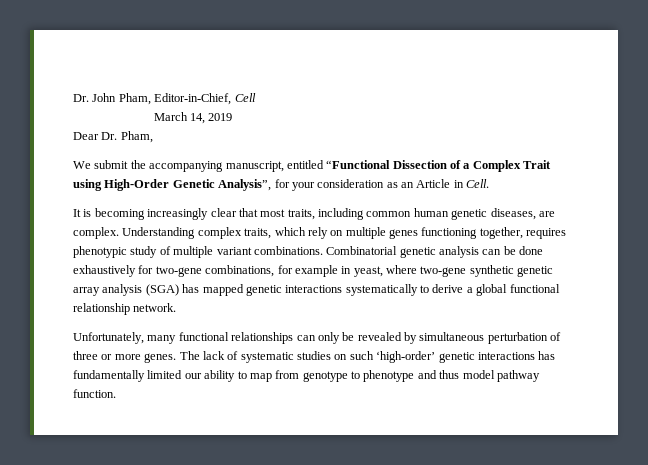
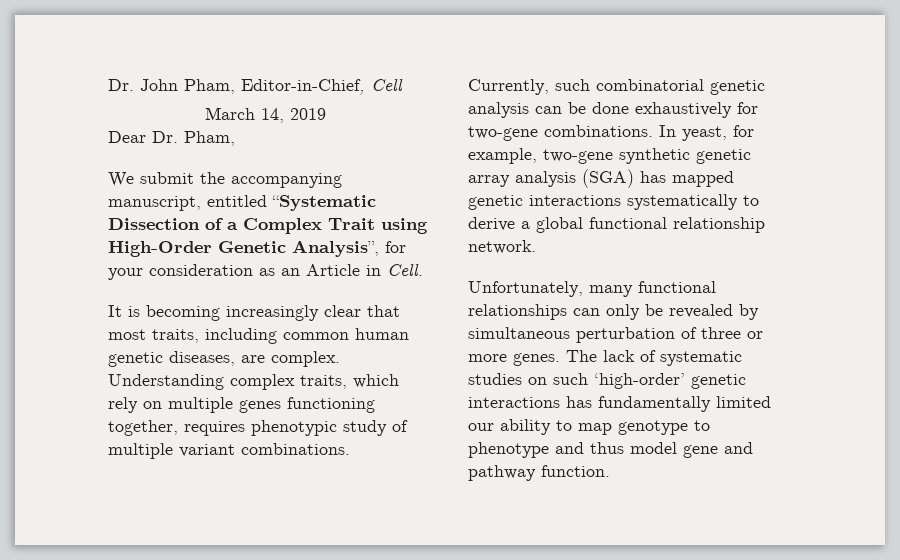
- We submit the accompanying manuscript, entitled “Functional Dissection of a Complex Trait using High-Order Genetic Analysis”, for your consideration as an Article in Cell.
+ We submit the accompanying manuscript, entitled “Systematic Dissection of a Complex Trait using High-Order Genetic Analysis”, for your consideration as an Article in Cell.
- Combinatorial genetic analysis can be done exhaustively for two-gene combinations, for example in yeast, where two-gene synthetic genetic array analysis (SGA) has mapped genetic interactions systematically to derive a global functional relationship network.
+ Currently, such combinatorial genetic analysis can be done exhaustively for two-gene combinations. In yeast, for example, two-gene synthetic genetic array analysis (SGA) has mapped genetic interactions systematically to derive a global functional relationship network.
- The lack of systematic studies on such ‘high-order’ genetic interactions has fundamentally limited our ability to map from genotype to phenotype and thus model pathway function.
+ The lack of systematic studies on such ‘high-order’ genetic interactions has fundamentally limited our ability to map genotype to phenotype and thus model gene and pathway function.

